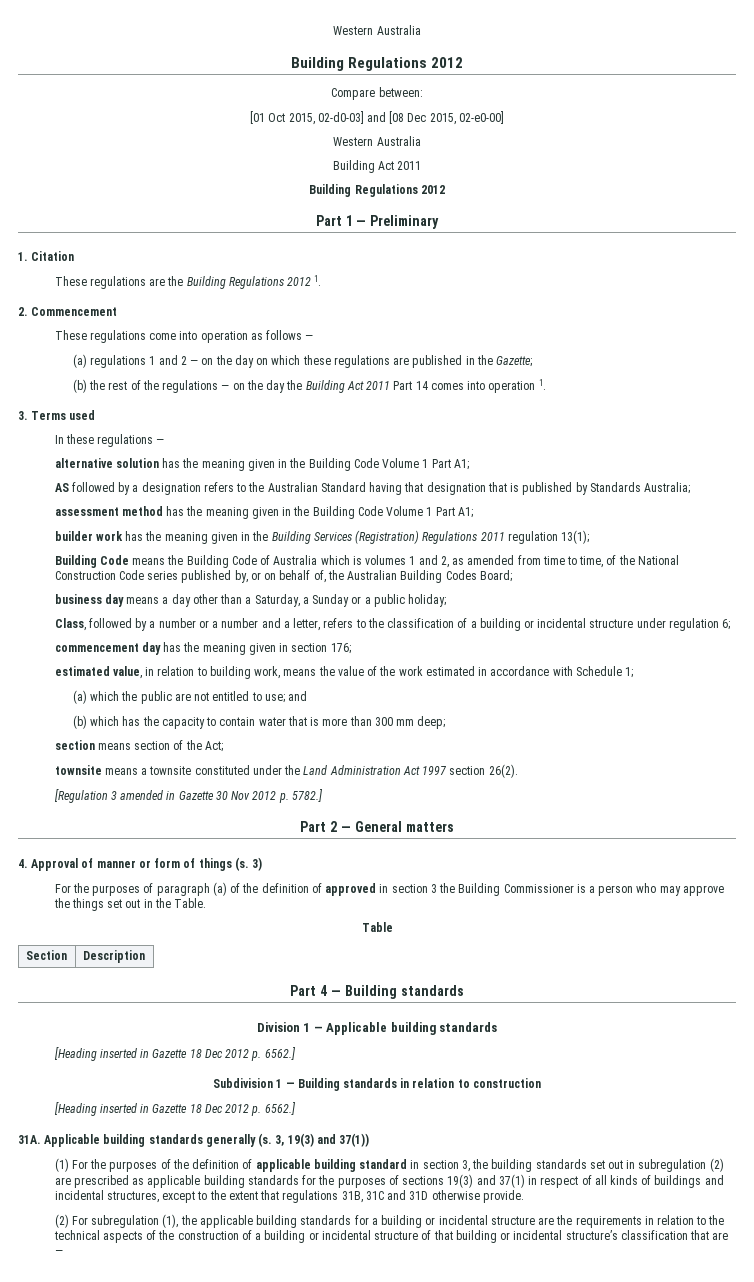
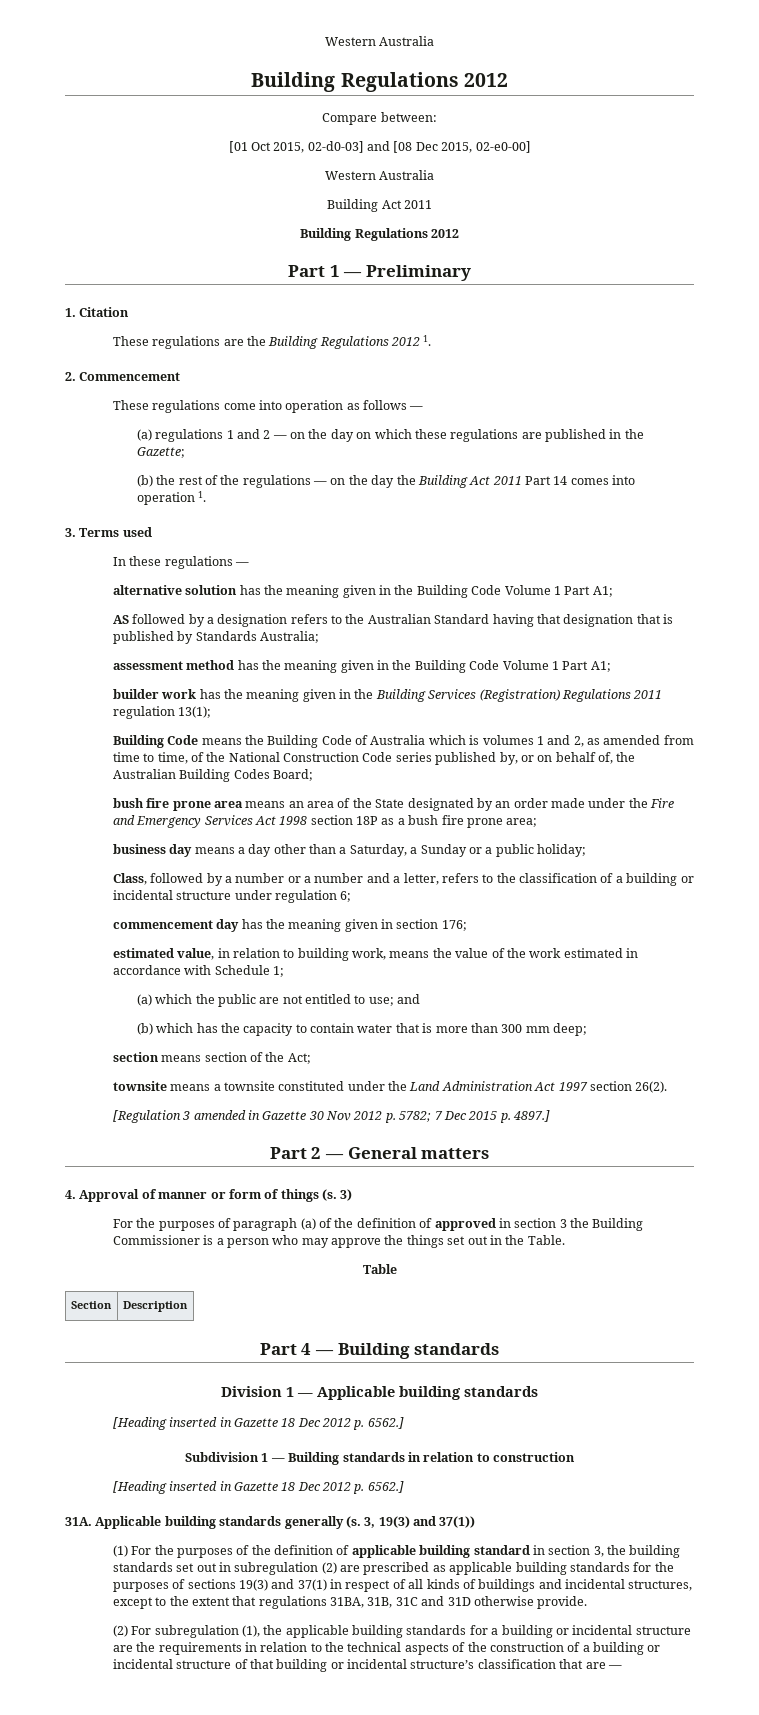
+ bush fire prone area means an area of the State designated by an order made under the Fire and Emergency Services Act 1998 section 18P as a bush fire prone area;
- [Regulation 3 amended in Gazette 30 Nov 2012 p. 5782.]
+ [Regulation 3 amended in Gazette 30 Nov 2012 p. 5782; 7 Dec 2015 p. 4897.]
- (1) For the purposes of the definition of applicable building standard in section 3, the building standards set out in subregulation (2) are prescribed as applicable building standards for the purposes of sections 19(3) and 37(1) in respect of all kinds of buildings and incidental structures, except to the extent that regulations 31B, 31C and 31D otherwise provide.
+ (1) For the purposes of the definition of applicable building standard in section 3, the building standards set out in subregulation (2) are prescribed as applicable building standards for the purposes of sections 19(3) and 37(1) in respect of all kinds of buildings and incidental structures, except to the extent that regulations 31BA, 31B, 31C and 31D otherwise provide.

